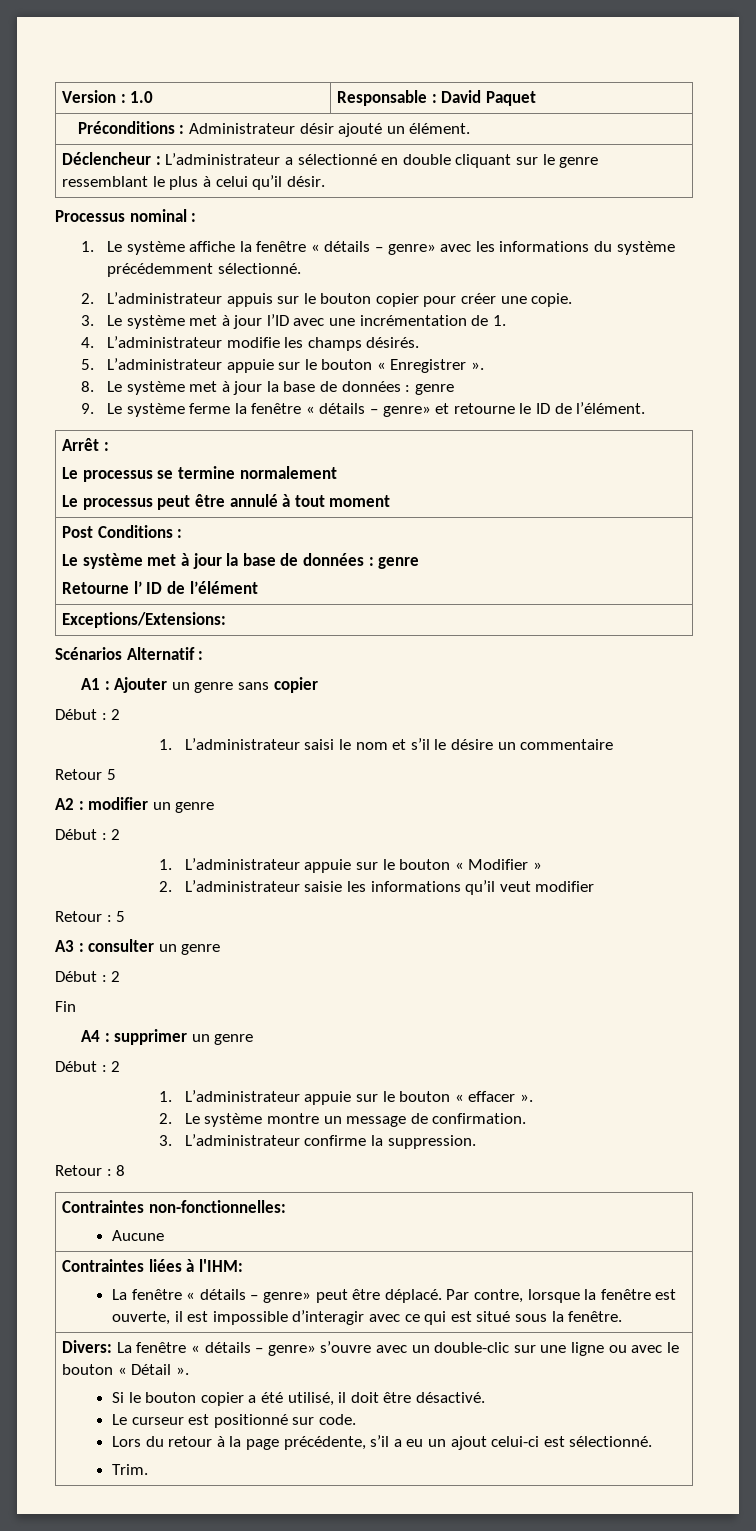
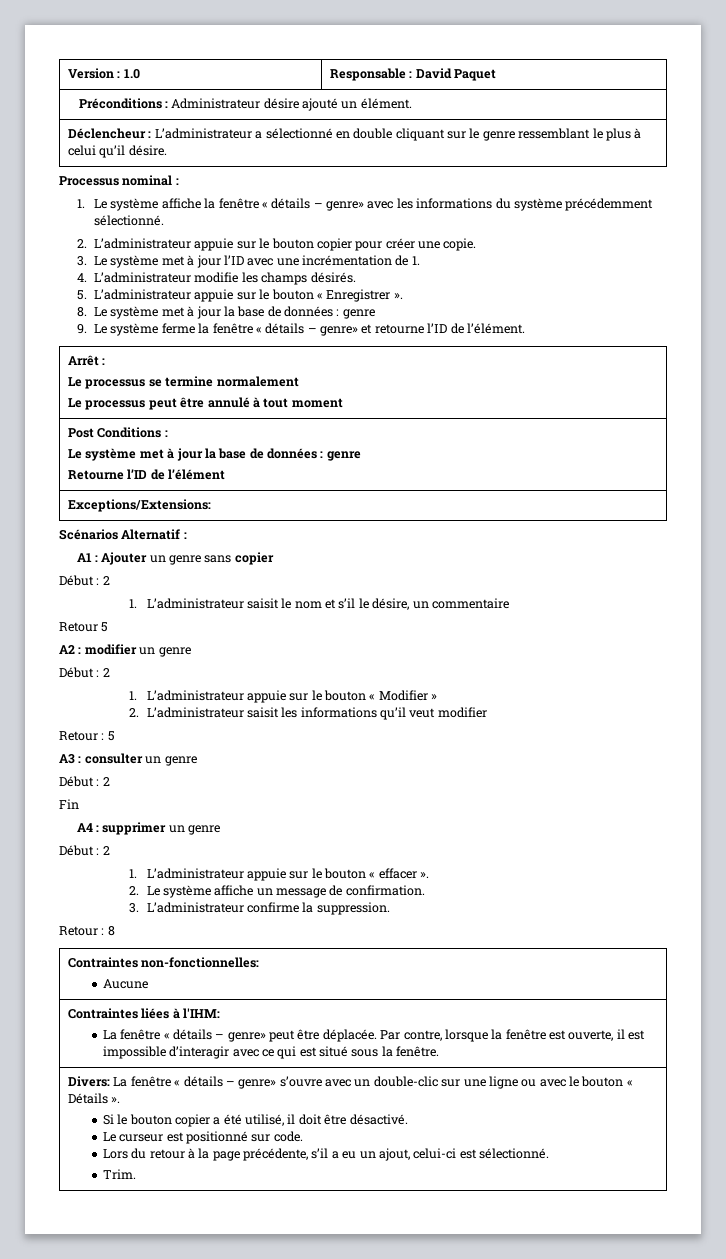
- Préconditions : Administrateur désir ajouté un élément.
+ Préconditions : Administrateur désire ajouté un élément.
- Déclencheur : L’administrateur a sélectionné en double cliquant sur le genre ressemblant le plus à celui qu’il désir.
+ Déclencheur : L’administrateur a sélectionné en double cliquant sur le genre ressemblant le plus à celui qu’il désire.
- 2. L’administrateur appuis sur le bouton copier pour créer une copie.
+ 2. L’administrateur appuie sur le bouton copier pour créer une copie.
- 9. Le système ferme la fenêtre « détails – genre» et retourne le ID de l’élément.
+ 9. Le système ferme la fenêtre « détails – genre» et retourne l’ID de l’élément.
  Post Conditions :
  Le système met à jour la base de données : genre
- Retourne l’ ID de l’élément
+ Retourne l’ID de l’élément
- 1. L’administrateur saisi le nom et s’il le désire un commentaire
+ 1. L’administrateur saisit le nom et s’il le désire, un commentaire
- 2. L’administrateur saisie les informations qu’il veut modifier
+ 2. L’administrateur saisit les informations qu’il veut modifier
- 2. Le système montre un message de confirmation.
+ 2. Le système affiche un message de confirmation.
  Contraintes liées à l'IHM:
- La fenêtre « détails – genre» peut être déplacé. Par contre, lorsque la fenêtre est ouverte, il est impossible d’interagir avec ce qui est situé sous la fenêtre.
+ La fenêtre « détails – genre» peut être déplacée. Par contre, lorsque la fenêtre est ouverte, il est impossible d’interagir avec ce qui est situé sous la fenêtre.
- Divers: La fenêtre « détails – genre» s’ouvre avec un double-clic sur une ligne ou avec le bouton « Détail ».
+ Divers: La fenêtre « détails – genre» s’ouvre avec un double-clic sur une ligne ou avec le bouton « Détails ».
- Lors du retour à la page précédente, s’il a eu un ajout celui-ci est sélectionné.
+ Lors du retour à la page précédente, s’il a eu un ajout, celui-ci est sélectionné.

